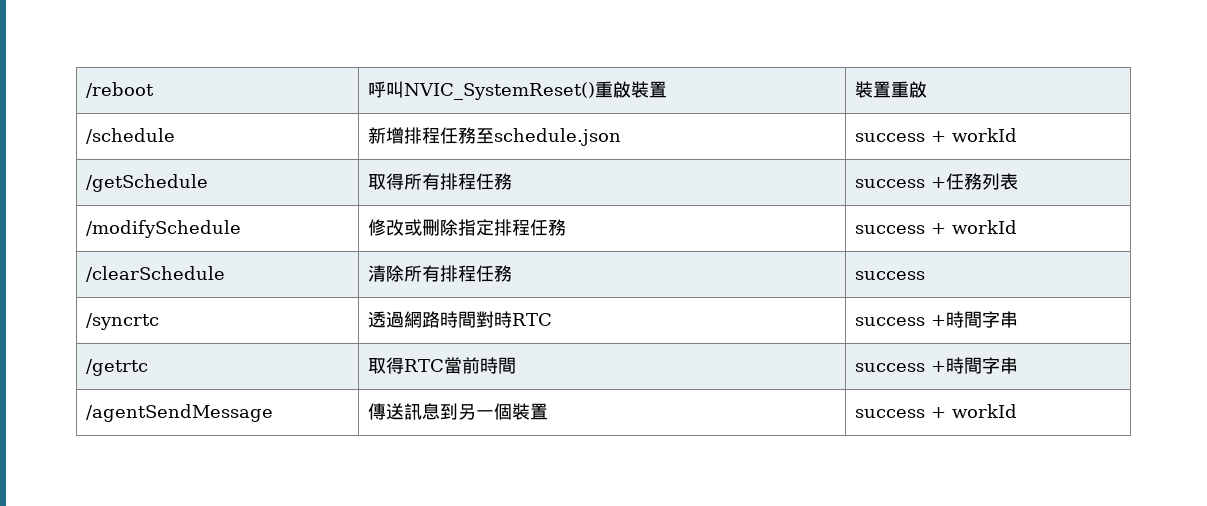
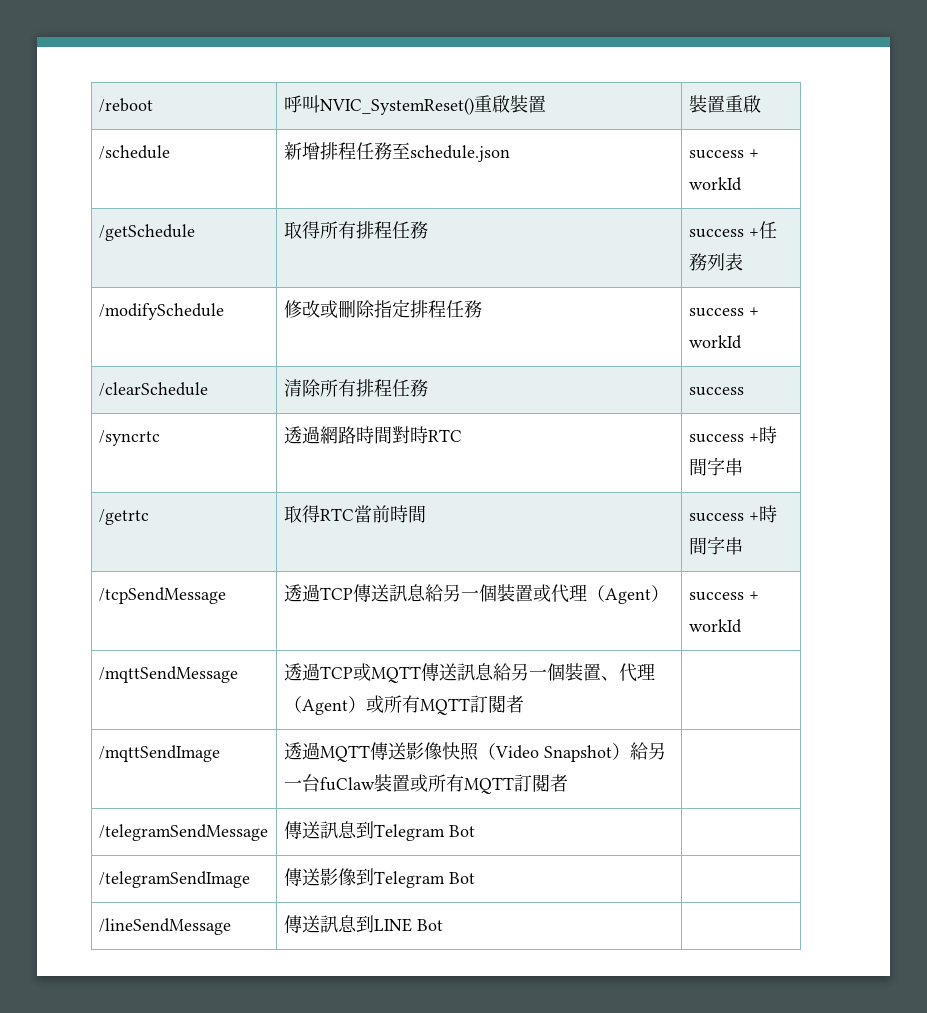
- /agentSendMessage | 傳送訊息到另一個裝置 | success + workId
+ /tcpSendMessage | 透過TCP傳送訊息給另一個裝置或代理（Agent） | success + workId
+ /mqttSendMessage | 透過TCP或MQTT傳送訊息給另一個裝置、代理（Agent）或所有MQTT訂閱者 |
+ /mqttSendImage | 透過MQTT傳送影像快照（Video Snapshot）給另一台fuClaw裝置或所有MQTT訂閱者 |
+ /telegramSendMessage | 傳送訊息到Telegram Bot |
+ /telegramSendImage | 傳送影像到Telegram Bot |
+ /lineSendMessage | 傳送訊息到LINE Bot |

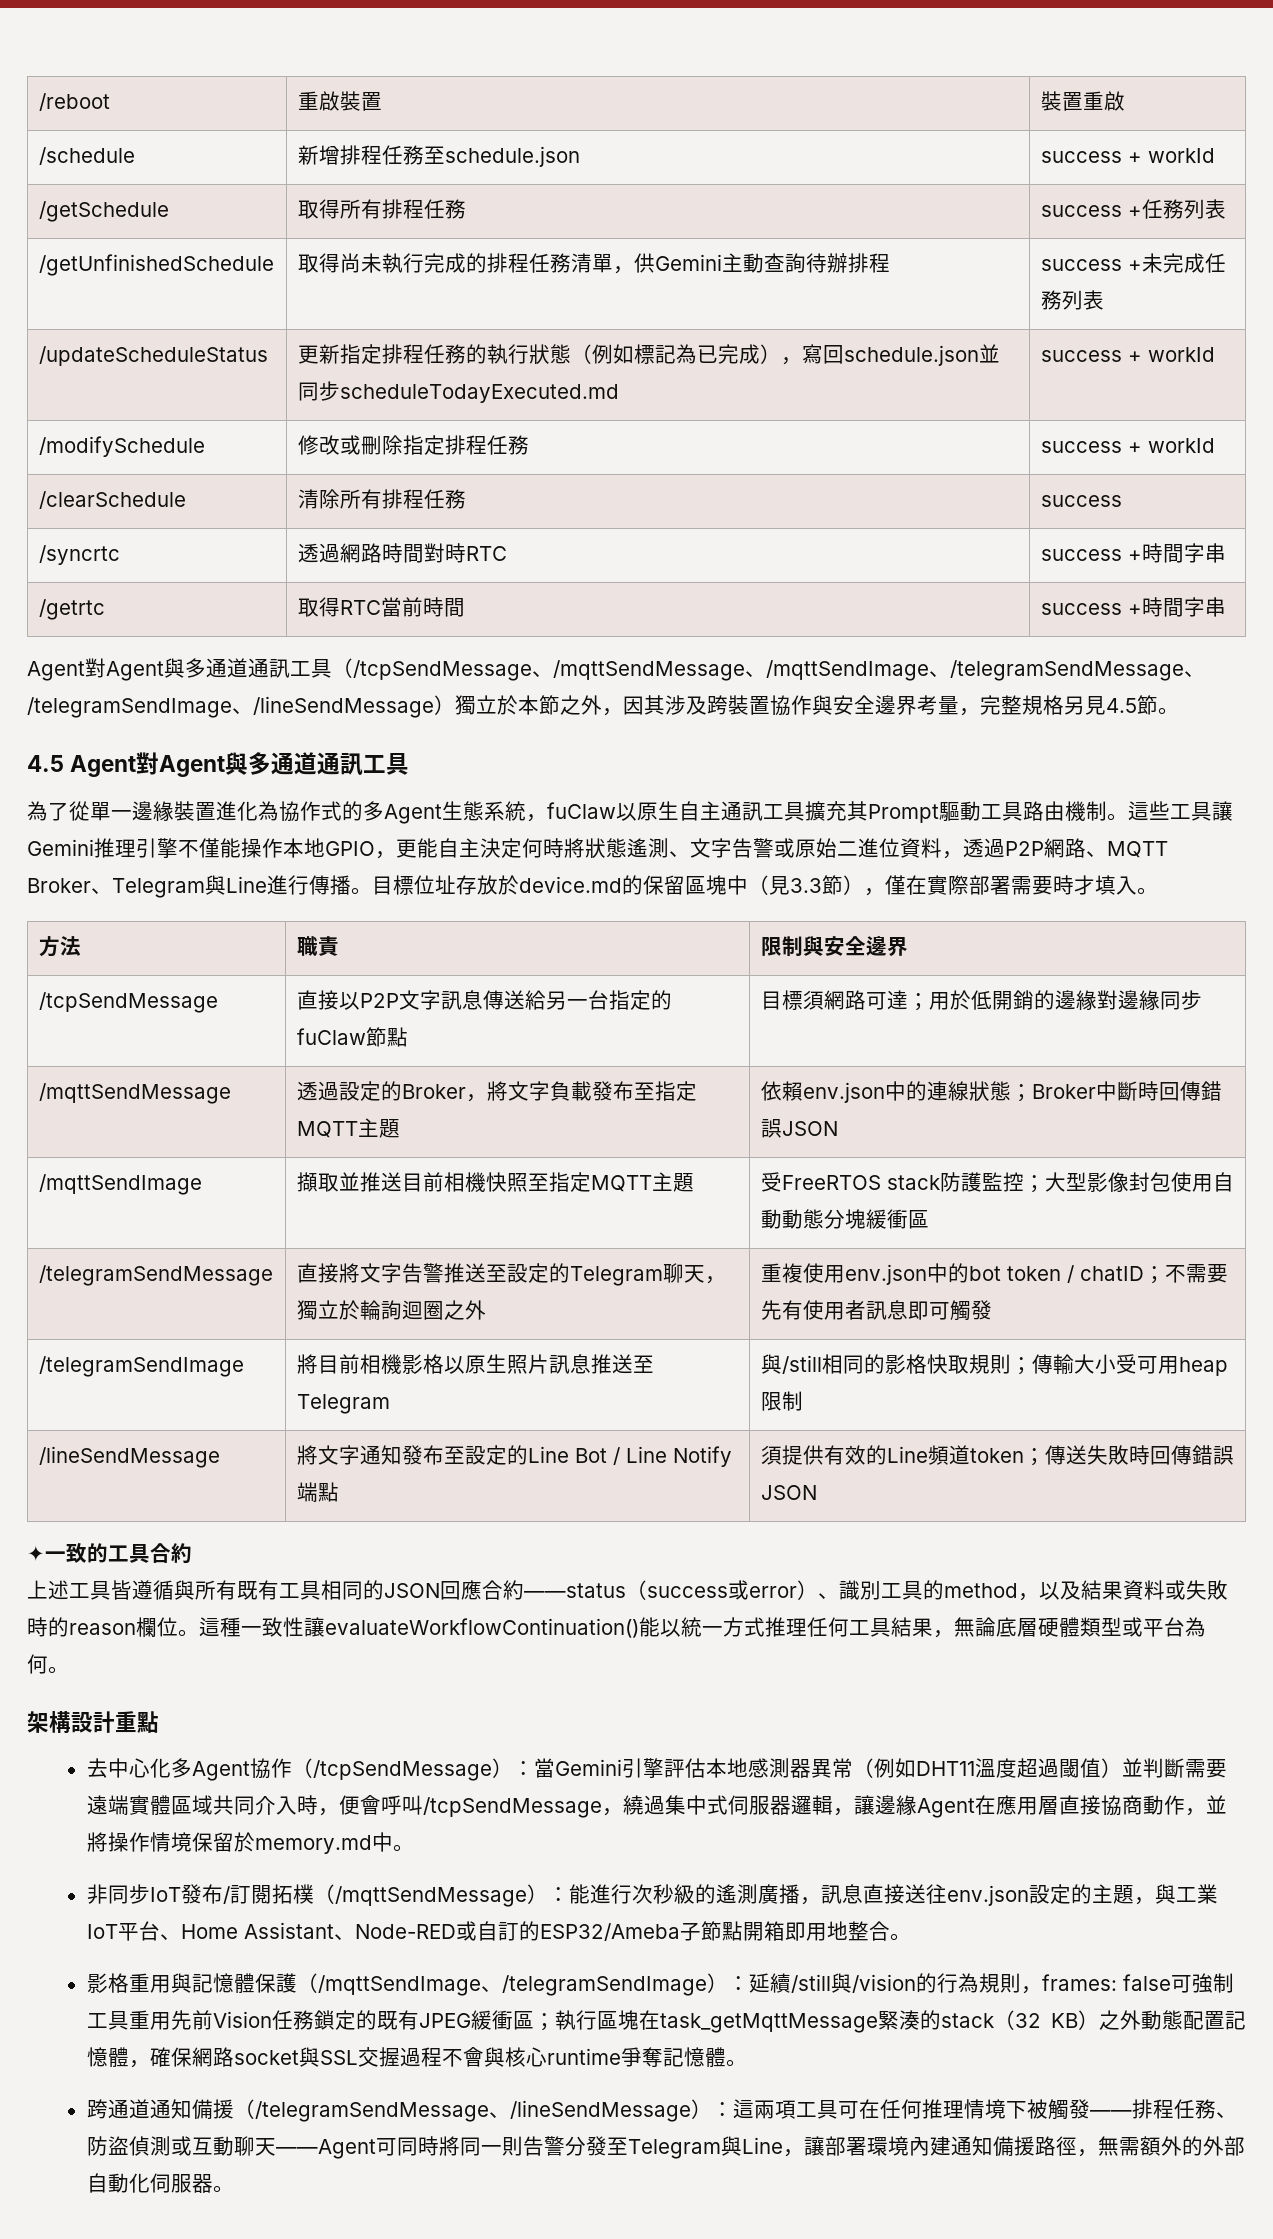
- /reboot | 呼叫NVIC_SystemReset()重啟裝置 | 裝置重啟
+ /reboot | 重啟裝置 | 裝置重啟
+ /getUnfinishedSchedule | 取得尚未執行完成的排程任務清單，供Gemini主動查詢待辦排程 | success +未完成任務列表
+ /updateScheduleStatus | 更新指定排程任務的執行狀態（例如標記為已完成），寫回schedule.json並同步scheduleTodayExecuted.md | success + workId
- /tcpSendMessage | 透過TCP傳送訊息給另一個裝置或代理（Agent） | success + workId
- /mqttSendMessage | 透過TCP或MQTT傳送訊息給另一個裝置、代理（Agent）或所有MQTT訂閱者 |
- /mqttSendImage | 透過MQTT傳送影像快照（Video Snapshot）給另一台fuClaw裝置或所有MQTT訂閱者 |
- /telegramSendMessage | 傳送訊息到Telegram Bot |
- /telegramSendImage | 傳送影像到Telegram Bot |
- /lineSendMessage | 傳送訊息到LINE Bot |
+ Agent對Agent與多通道通訊工具（/tcpSendMessage、/mqttSendMessage、/mqttSendImage、/telegramSendMessage、/telegramSendImage、/lineSendMessage）獨立於本節之外，因其涉及跨裝置協作與安全邊界考量，完整規格另見4.5節。
+ 4.5 Agent對Agent與多通道通訊工具
+ 為了從單一邊緣裝置進化為協作式的多Agent生態系統，fuClaw以原生自主通訊工具擴充其Prompt驅動工具路由機制。這些工具讓Gemini推理引擎不僅能操作本地GPIO，更能自主決定何時將狀態遙測、文字告警或原始二進位資料，透過P2P網路、MQTT Broker、Telegram與Line進行傳播。目標位址存放於device.md的保留區塊中（見3.3節），僅在實際部署需要時才填入。
+ 方法 | 職責 | 限制與安全邊界
+ /tcpSendMessage | 直接以P2P文字訊息傳送給另一台指定的fuClaw節點 | 目標須網路可達；用於低開銷的邊緣對邊緣同步
+ /mqttSendMessage | 透過設定的Broker，將文字負載發布至指定MQTT主題 | 依賴env.json中的連線狀態；Broker中斷時回傳錯誤JSON
+ /mqttSendImage | 擷取並推送目前相機快照至指定MQTT主題 | 受FreeRTOS stack防護監控；大型影像封包使用自動動態分塊緩衝區
+ /telegramSendMessage | 直接將文字告警推送至設定的Telegram聊天，獨立於輪詢迴圈之外 | 重複使用env.json中的bot token / chatID；不需要先有使用者訊息即可觸發
+ /telegramSendImage | 將目前相機影格以原生照片訊息推送至Telegram | 與/still相同的影格快取規則；傳輸大小受可用heap限制
+ /lineSendMessage | 將文字通知發布至設定的Line Bot / Line Notify端點 | 須提供有效的Line頻道token；傳送失敗時回傳錯誤JSON
+ ✦一致的工具合約
+ 上述工具皆遵循與所有既有工具相同的JSON回應合約——status（success或error）、識別工具的method，以及結果資料或失敗時的reason欄位。這種一致性讓evaluateWorkflowContinuation()能以統一方式推理任何工具結果，無論底層硬體類型或平台為何。
+ 架構設計重點
+ 去中心化多Agent協作（/tcpSendMessage）：當Gemini引擎評估本地感測器異常（例如DHT11溫度超過閾值）並判斷需要遠端實體區域共同介入時，便會呼叫/tcpSendMessage，繞過集中式伺服器邏輯，讓邊緣Agent在應用層直接協商動作，並將操作情境保留於memory.md中。
+ 非同步IoT發布/訂閱拓樸（/mqttSendMessage）：能進行次秒級的遙測廣播，訊息直接送往env.json設定的主題，與工業IoT平台、Home Assistant、Node-RED或自訂的ESP32/Ameba子節點開箱即用地整合。
+ 影格重用與記憶體保護（/mqttSendImage、/telegramSendImage）：延續/still與/vision的行為規則，frames: false可強制工具重用先前Vision任務鎖定的既有JPEG緩衝區；執行區塊在task_getMqttMessage緊湊的stack（32 KB）之外動態配置記憶體，確保網路socket與SSL交握過程不會與核心runtime爭奪記憶體。
+ 跨通道通知備援（/telegramSendMessage、/lineSendMessage）：這兩項工具可在任何推理情境下被觸發——排程任務、防盜偵測或互動聊天——Agent可同時將同一則告警分發至Telegram與Line，讓部署環境內建通知備援路徑，無需額外的外部自動化伺服器。

